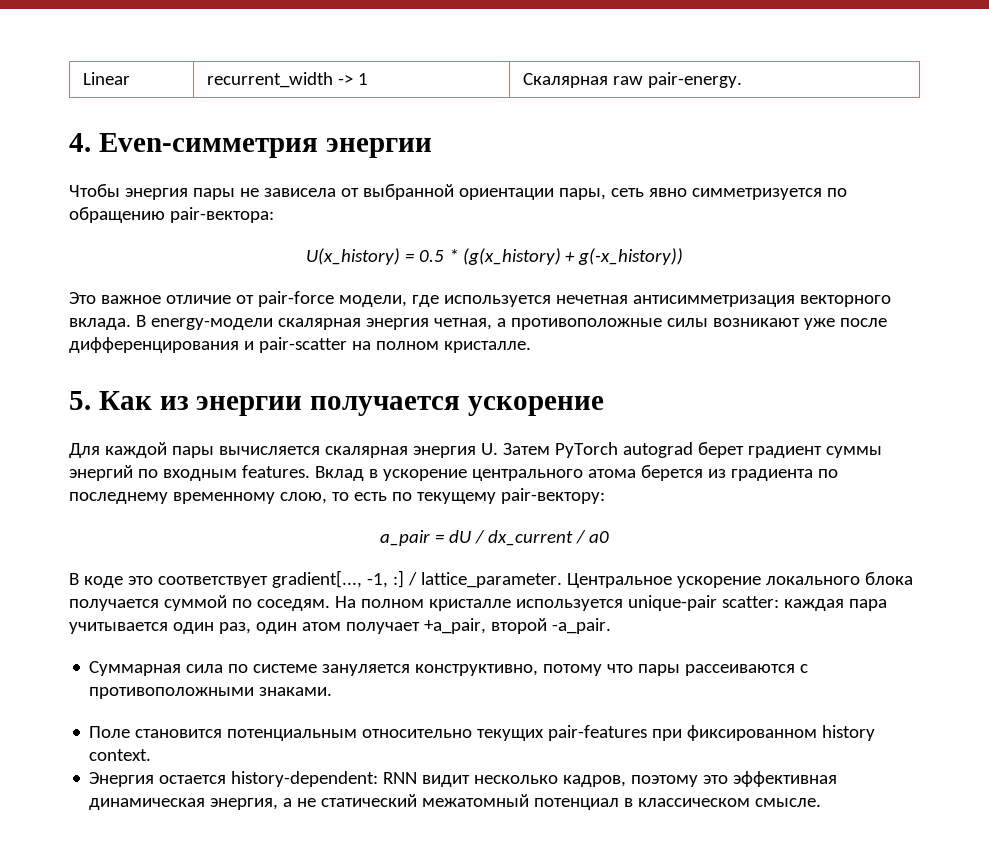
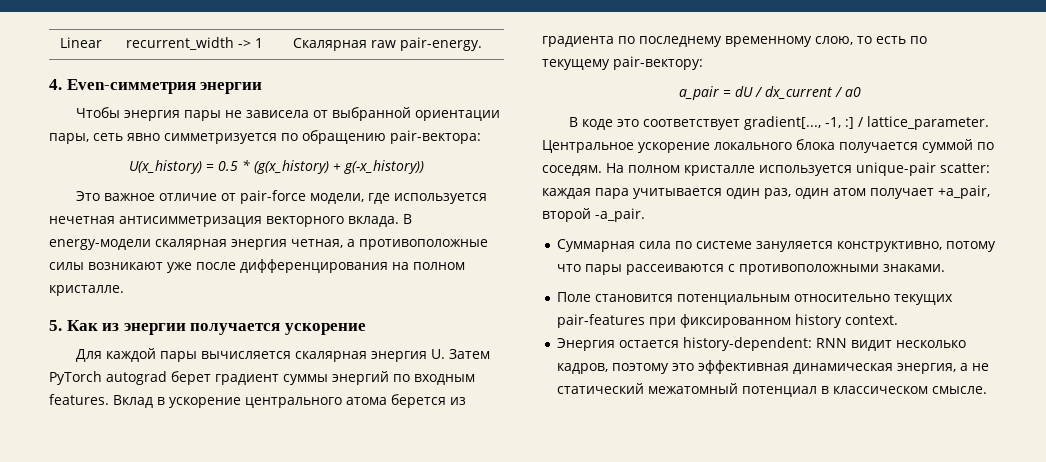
- В energy-модели скалярная энергия четная, а противоположные силы возникают уже после дифференцирования и pair-scatter на полном кристалле.
+ В energy-модели скалярная энергия четная, а противоположные силы возникают уже после дифференцирования на полном кристалле.

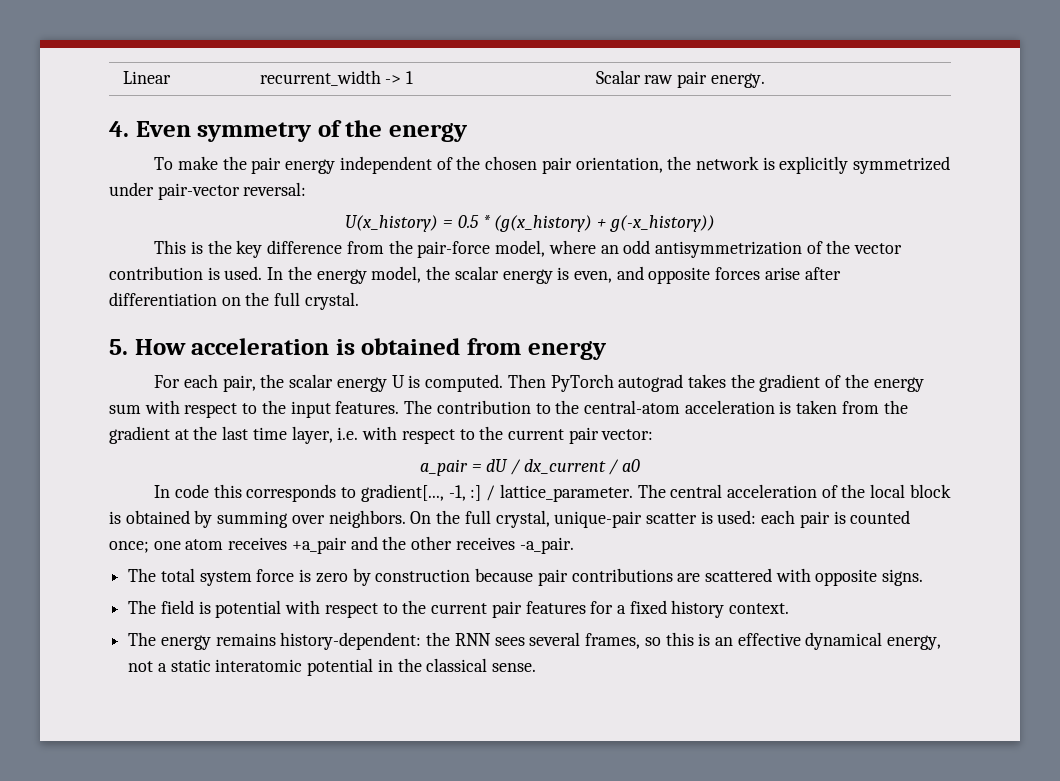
- Linear | recurrent_width -> 1 | Скалярная raw pair-energy.
- 4. Even-симметрия энергии
- Чтобы энергия пары не зависела от выбранной ориентации пары, сеть явно симметризуется по обращению pair-вектора:
+ Linear | recurrent_width -> 1 | Scalar raw pair energy.
+ 4. Even symmetry of the energy
+ To make the pair energy independent of the chosen pair orientation, the network is explicitly symmetrized under pair-vector reversal:
- Это важное отличие от pair-force модели, где используется нечетная антисимметризация векторного вклада. В energy-модели скалярная энергия четная, а противоположные силы возникают уже после дифференцирования на полном кристалле.
- 5. Как из энергии получается ускорение
- Для каждой пары вычисляется скалярная энергия U. Затем PyTorch autograd берет градиент суммы энергий по входным features. Вклад в ускорение центрального атома берется из градиента по последнему временному слою, то есть по текущему pair-вектору:
+ This is the key difference from the pair-force model, where an odd antisymmetrization of the vector contribution is used. In the energy model, the scalar energy is even, and opposite forces arise after differentiation on the full crystal.
+ 5. How acceleration is obtained from energy
+ For each pair, the scalar energy U is computed. Then PyTorch autograd takes the gradient of the energy sum with respect to the input features. The contribution to the central-atom acceleration is taken from the gradient at the last time layer, i.e. with respect to the current pair vector:
- В коде это соответствует gradient[..., -1, :] / lattice_parameter.
+ In code this corresponds to gradient[..., -1, :] / lattice_parameter.
- Центральное ускорение локального блока получается суммой по соседям. На полном кристалле используется unique-pair scatter: каждая пара учитывается один раз, один атом получает +a_pair, второй -a_pair.
- Суммарная сила по системе зануляется конструктивно, потому что пары рассеиваются с противоположными знаками.
- Поле становится потенциальным относительно текущих pair-features при фиксированном history context.
- Энергия остается history-dependent: RNN видит несколько кадров, поэтому это эффективная динамическая энергия, а не статический межатомный потенциал в классическом смысле.
+ The central acceleration of the local block is obtained by summing over neighbors. On the full crystal, unique-pair scatter is used: each pair is counted once; one atom receives +a_pair and the other receives -a_pair.
+ The total system force is zero by construction because pair contributions are scattered with opposite signs.
+ The field is potential with respect to the current pair features for a fixed history context.
+ The energy remains history-dependent: the RNN sees several frames, so this is an effective dynamical energy, not a static interatomic potential in the classical sense.

